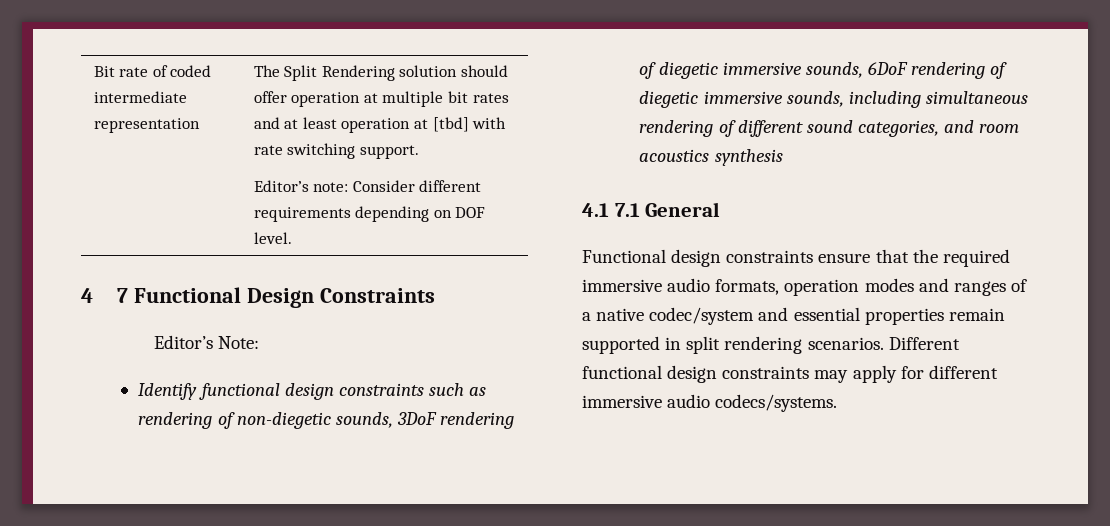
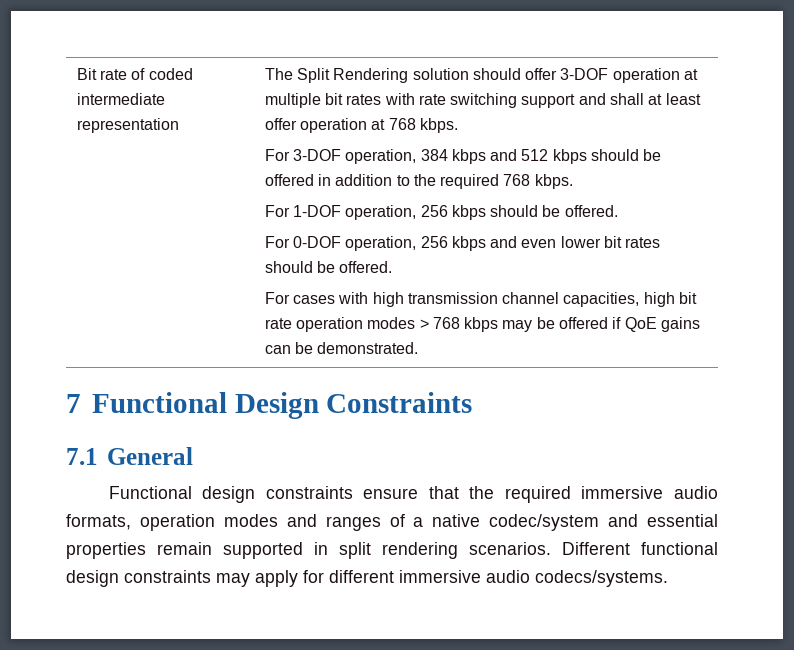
- The Split Rendering solution should offer operation at multiple bit rates and at least operation at [tbd] with rate switching support.
- Editor’s note: Consider different requirements depending on DOF level.
- 4 7 Functional Design Constraints
- Editor’s Note:
- Identify functional design constraints such as rendering of non-diegetic sounds, 3DoF rendering of diegetic immersive sounds, 6DoF rendering of diegetic immersive sounds, including simultaneous rendering of different sound categories, and room acoustics synthesis
- 4.1 7.1 General
+ The Split Rendering solution should offer 3-DOF operation at multiple bit rates with rate switching support and shall at least offer operation at 768 kbps.
+ For 3-DOF operation, 384 kbps and 512 kbps should be offered in addition to the required 768 kbps.
+ For 1-DOF operation, 256 kbps should be offered.
+ For 0-DOF operation, 256 kbps and even lower bit rates should be offered.
+ For cases with high transmission channel capacities, high bit rate operation modes > 768 kbps may be offered if QoE gains can be demonstrated.
+ 7 Functional Design Constraints
+ 7.1 General

